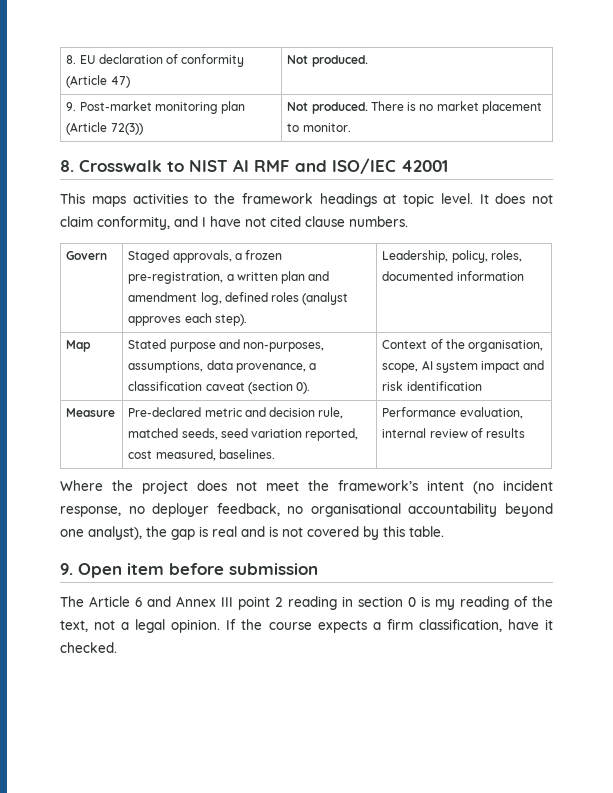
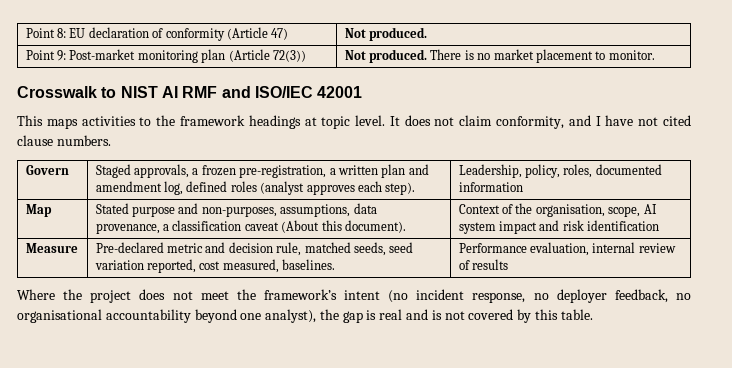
- 8. EU declaration of conformity (Article 47) | Not produced.
+ Point 8: EU declaration of conformity (Article 47) | Not produced.
- 9. Post-market monitoring plan (Article 72(3)) | Not produced. There is no market placement to monitor.
+ Point 9: Post-market monitoring plan (Article 72(3)) | Not produced. There is no market placement to monitor.
- 8. Crosswalk to NIST AI RMF and ISO/IEC 42001
+ Crosswalk to NIST AI RMF and ISO/IEC 42001
- Map | Stated purpose and non-purposes, assumptions, data provenance, a classification caveat (section 0). | Context of the organisation, scope, AI system impact and risk identification
+ Map | Stated purpose and non-purposes, assumptions, data provenance, a classification caveat (About this document). | Context of the organisation, scope, AI system impact and risk identification
- 9. Open item before submission
- The Article 6 and Annex III point 2 reading in section 0 is my reading of the text, not a legal opinion. If the course expects a firm classification, have it checked.

